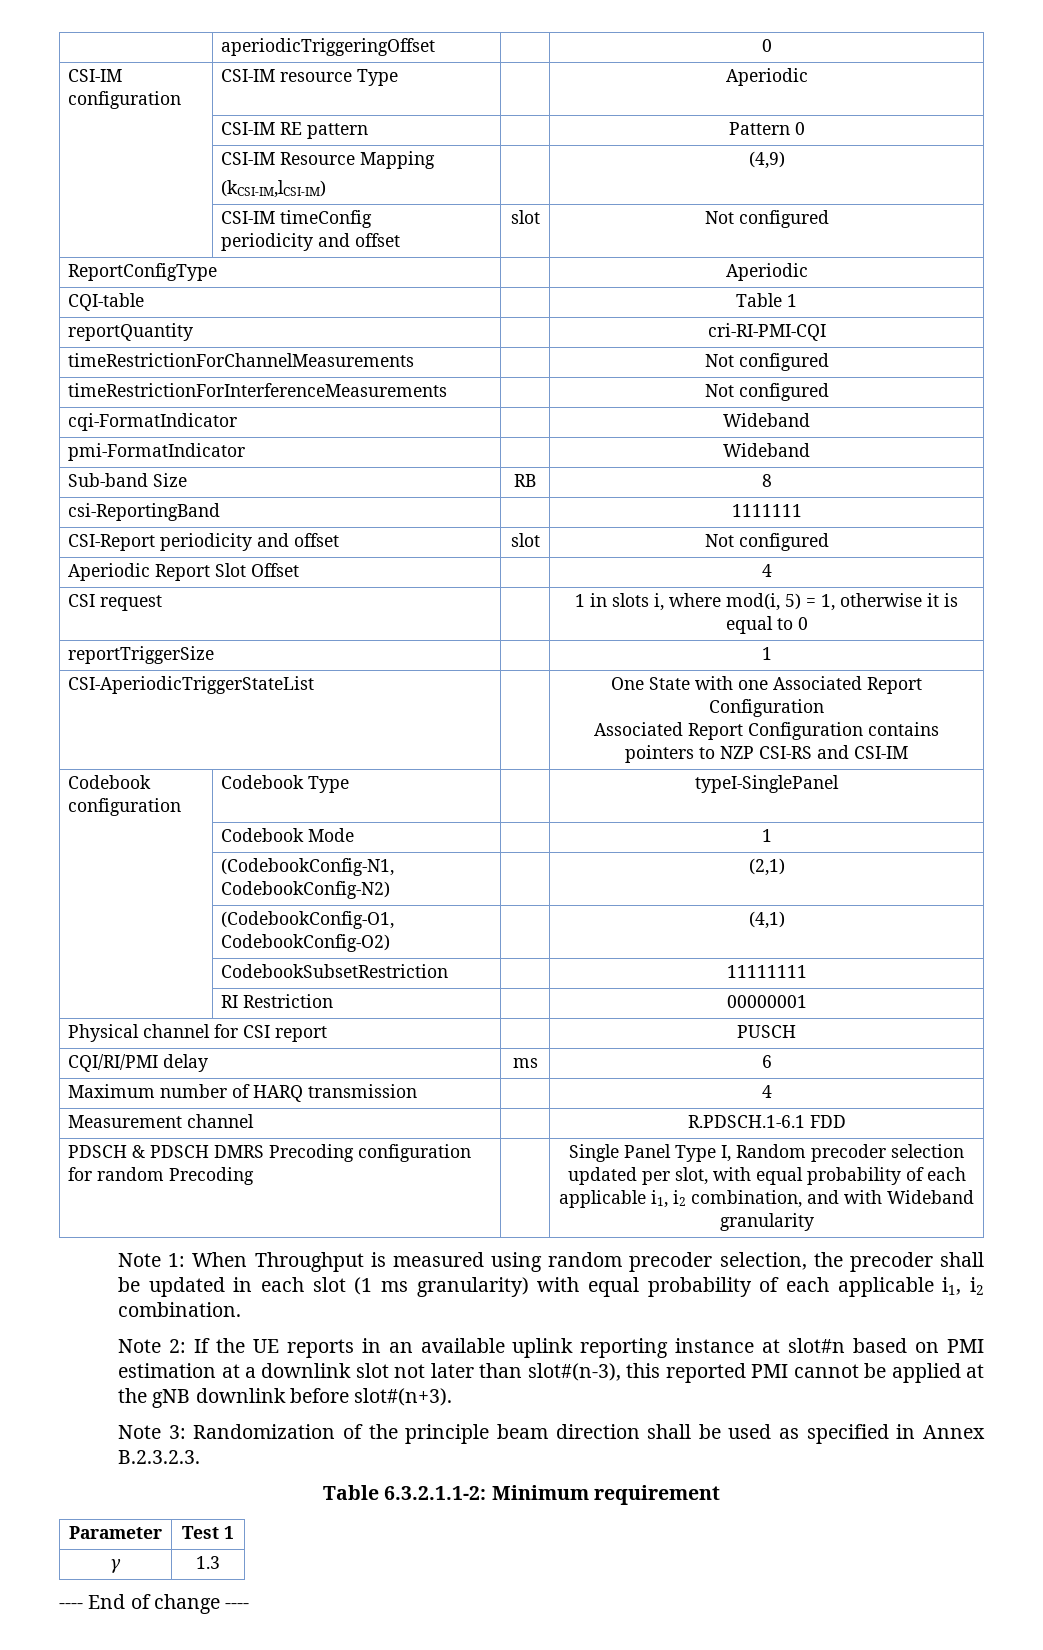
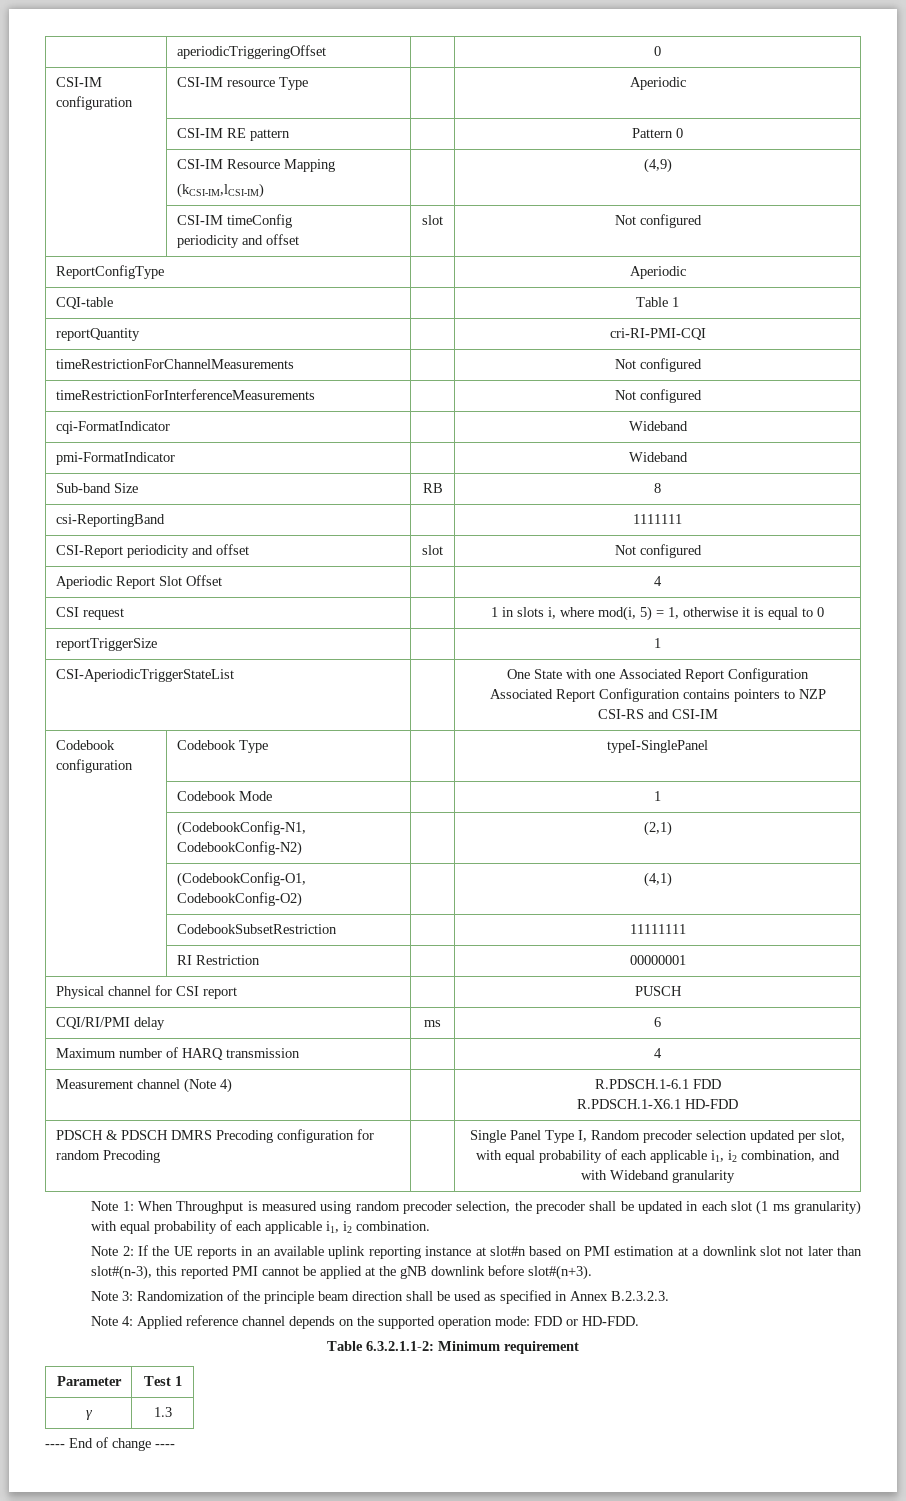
- Measurement channel | | R.PDSCH.1-6.1 FDD
+ Measurement channel (Note 4) | | R.PDSCH.1-6.1 FDD
+ R.PDSCH.1-X6.1 HD-FDD
+ Note 4: Applied reference channel depends on the supported operation mode: FDD or HD-FDD.

